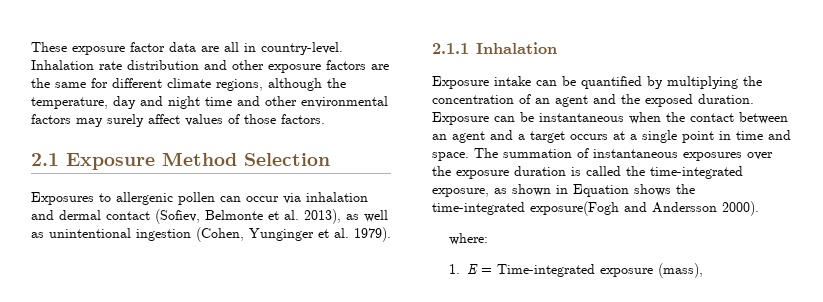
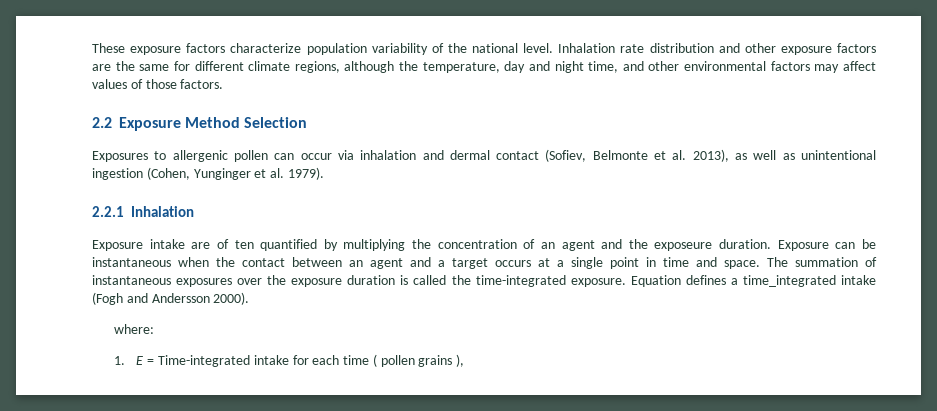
- These exposure factor data are all in country-level.
+ These exposure factors characterize population variability of the national level.
- Inhalation rate distribution and other exposure factors are the same for different climate regions, although the temperature, day and night time and other environmental factors may surely affect values of those factors.
+ Inhalation rate distribution and other exposure factors are the same for different climate regions, although the temperature, day and night time, and other environmental factors may affect values of those factors.
- 2.1 Exposure Method Selection
+ 2.2 Exposure Method Selection
- 2.1.1 Inhalation
+ 2.2.1 Inhalation
- Exposure intake can be quantified by multiplying the concentration of an agent and the exposed duration.
+ Exposure intake are of ten quantified by multiplying the concentration of an agent and the exposeure duration.
- The summation of instantaneous exposures over the exposure duration is called the time-integrated exposure, as shown in Equation shows the time-integrated exposure(Fogh and Andersson 2000).
+ The summation of instantaneous exposures over the exposure duration is called the time-integrated exposure. Equation defines a time_integrated intake (Fogh and Andersson 2000).
- 1. E = Time-integrated exposure (mass),
+ 1. E = Time-integrated intake for each time ( pollen grains ),

